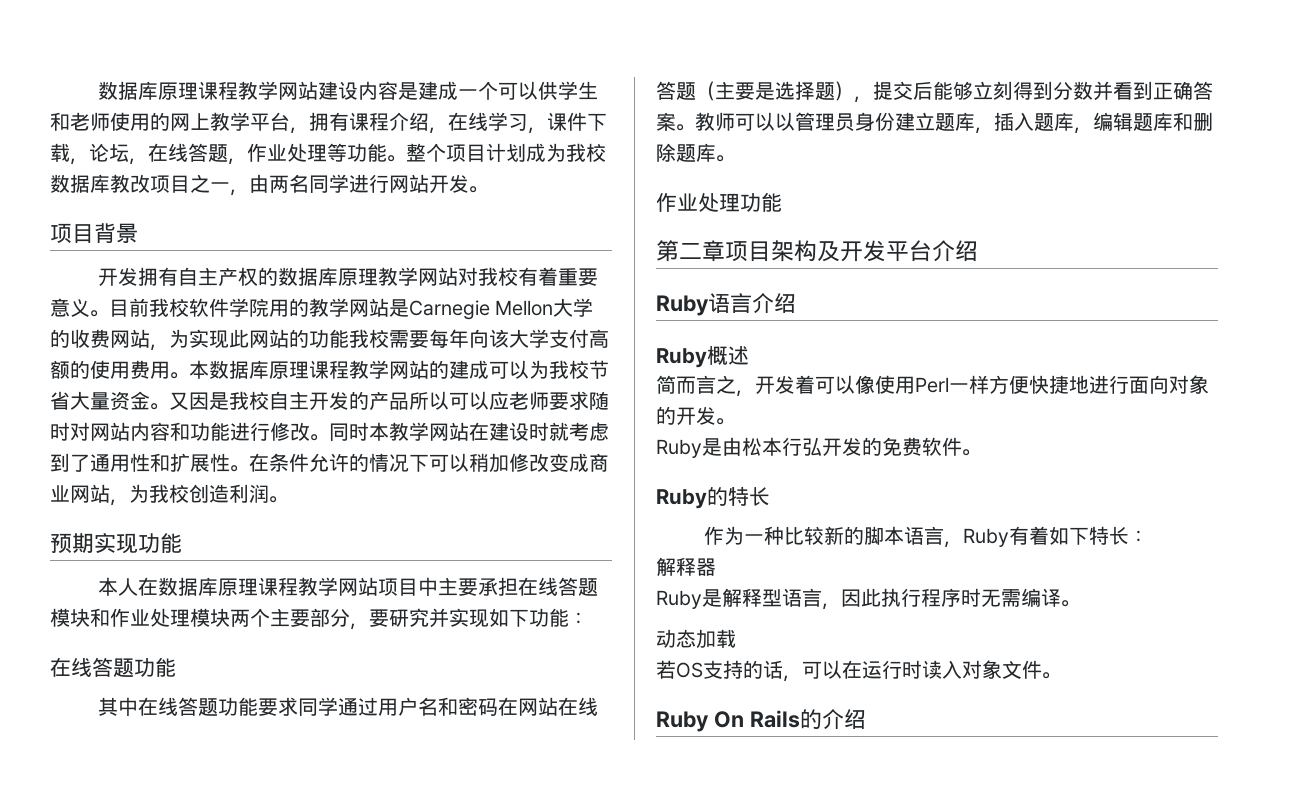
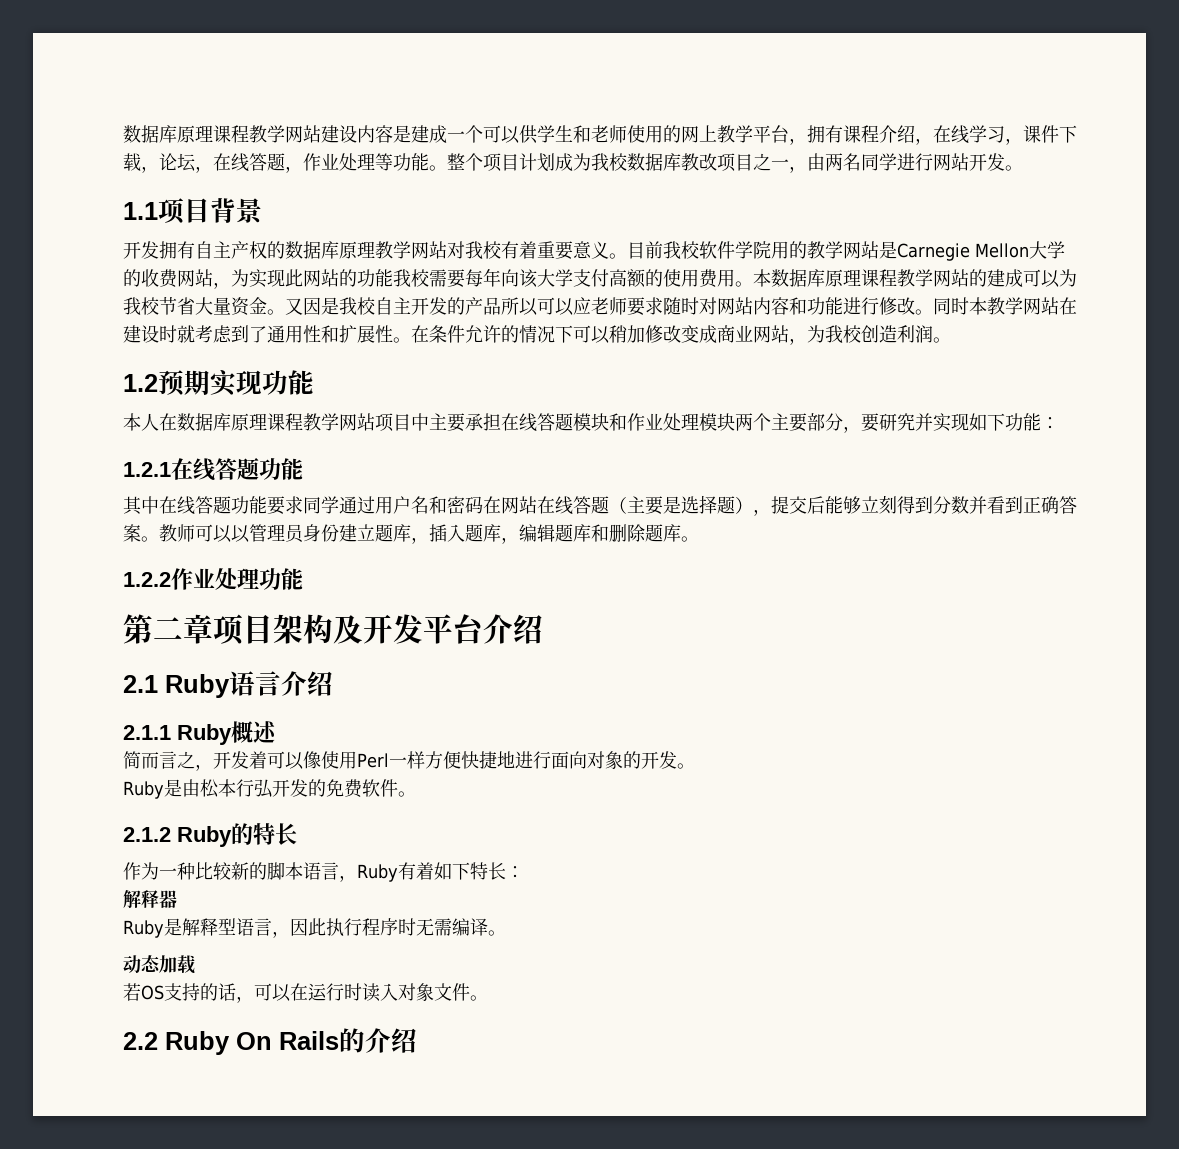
- 项目背景
+ 1.1项目背景
- 预期实现功能
+ 1.2预期实现功能
  本人在数据库原理课程教学网站项目中主要承担在线答题模块和作业处理模块两个主要部分，要研究并实现如下功能：
- 在线答题功能
+ 1.2.1在线答题功能
- 作业处理功能
+ 1.2.2作业处理功能
- Ruby语言介绍
+ 2.1 Ruby语言介绍
- Ruby概述
+ 2.1.1 Ruby概述
- Ruby的特长
+ 2.1.2 Ruby的特长
- Ruby On Rails的介绍
+ 2.2 Ruby On Rails的介绍

